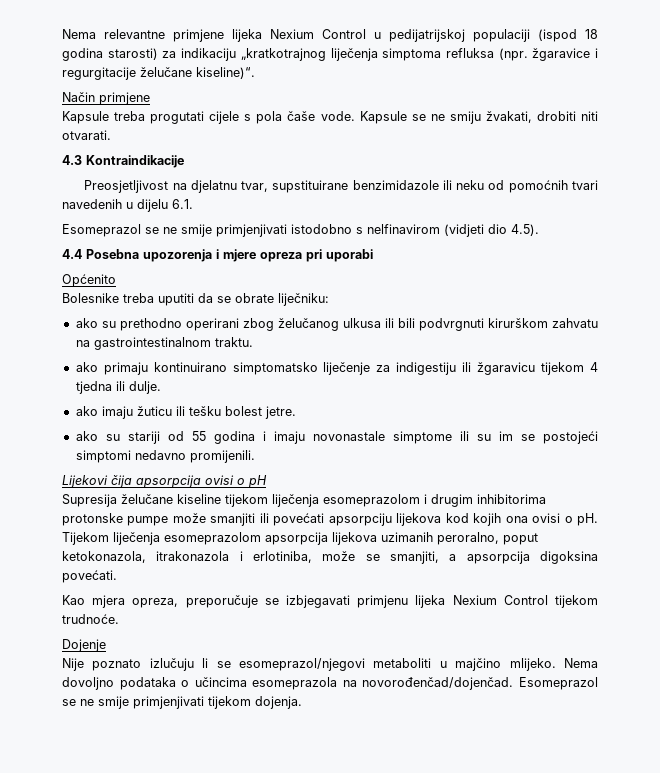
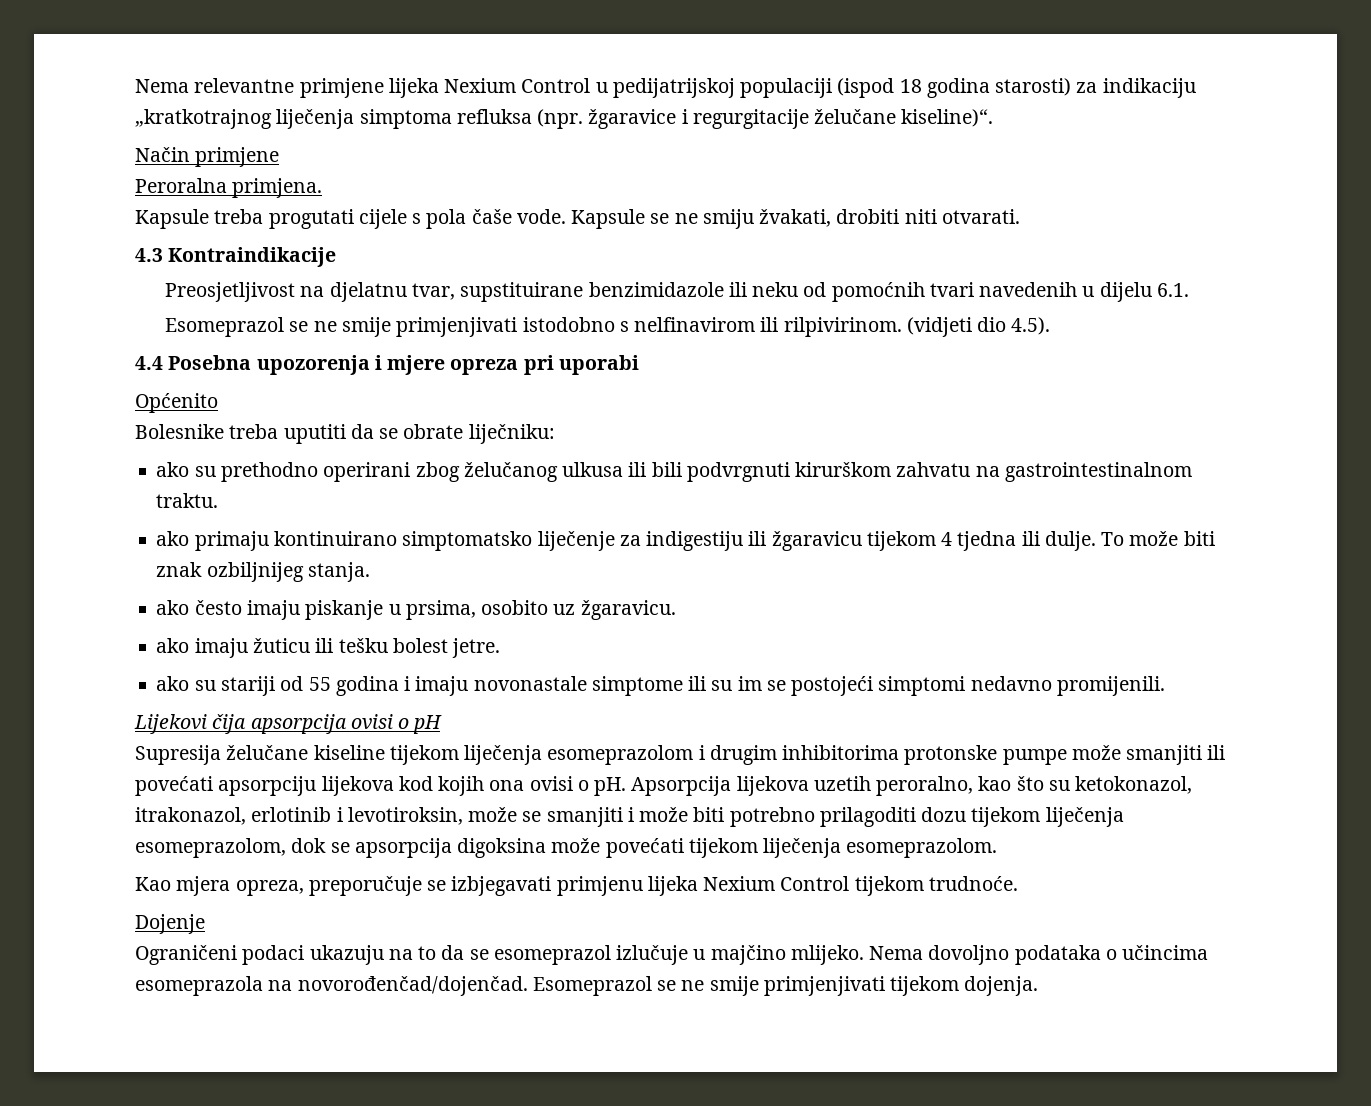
+ Peroralna primjena.
- Esomeprazol se ne smije primjenjivati istodobno s nelfinavirom (vidjeti dio 4.5).
+ Esomeprazol se ne smije primjenjivati istodobno s nelfinavirom ili rilpivirinom. (vidjeti dio 4.5).
+ To može biti znak ozbiljnijeg stanja.
+ ako često imaju piskanje u prsima, osobito uz žgaravicu.
- Tijekom liječenja esomeprazolom apsorpcija lijekova uzimanih peroralno, poput ketokonazola, itrakonazola i erlotiniba, može se smanjiti, a apsorpcija digoksina povećati.
+ Apsorpcija lijekova uzetih peroralno, kao što su ketokonazol, itrakonazol, erlotinib i levotiroksin, može se smanjiti i može biti potrebno prilagoditi dozu tijekom liječenja esomeprazolom, dok se apsorpcija digoksina može povećati tijekom liječenja esomeprazolom.
- Nije poznato izlučuju li se esomeprazol/njegovi metaboliti u majčino mlijeko.
+ Ograničeni podaci ukazuju na to da se esomeprazol izlučuje u majčino mlijeko.

